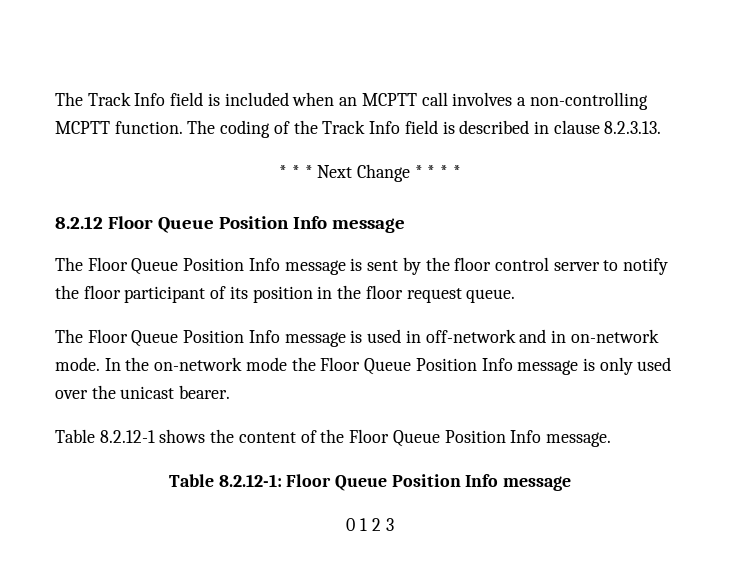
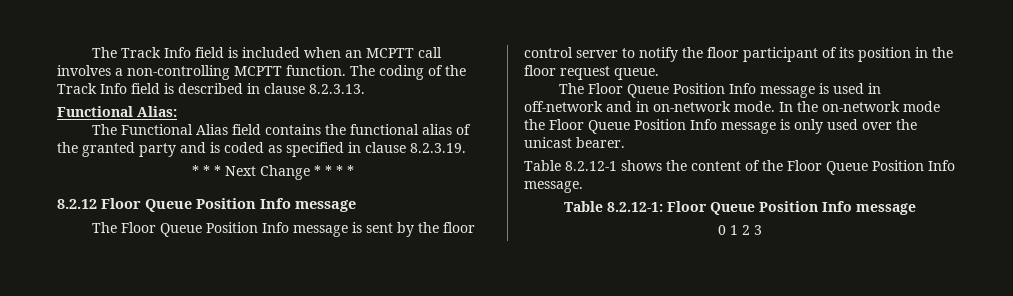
+ Functional Alias:
+ The Functional Alias field contains the functional alias of the granted party and is coded as specified in clause 8.2.3.19.

